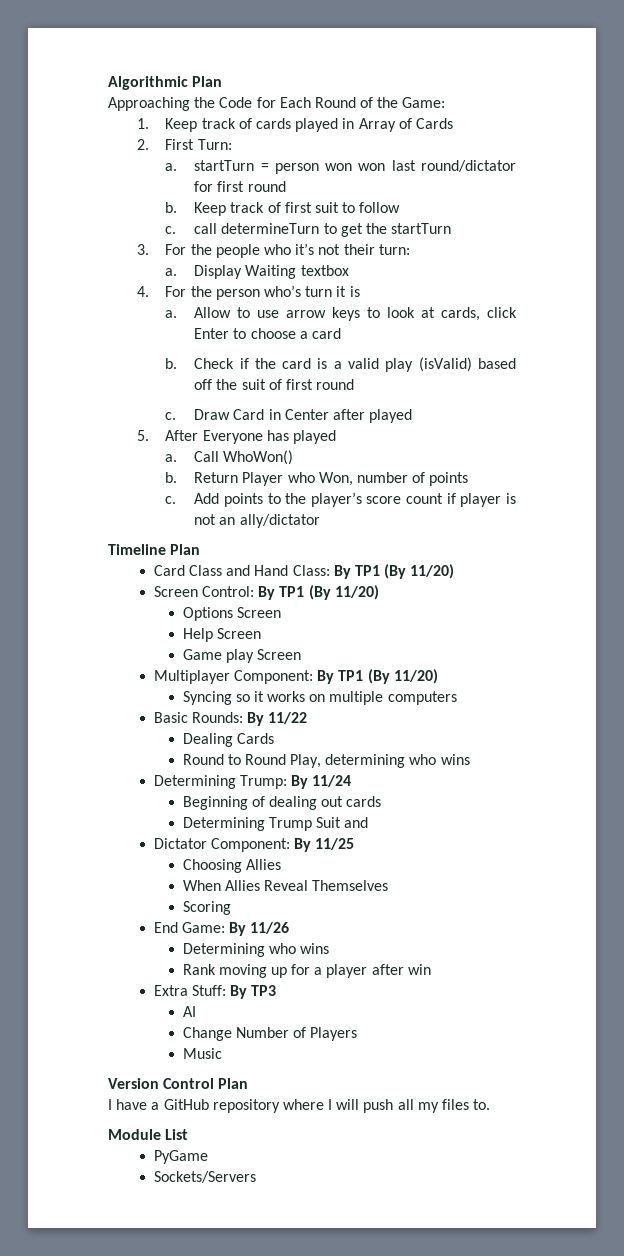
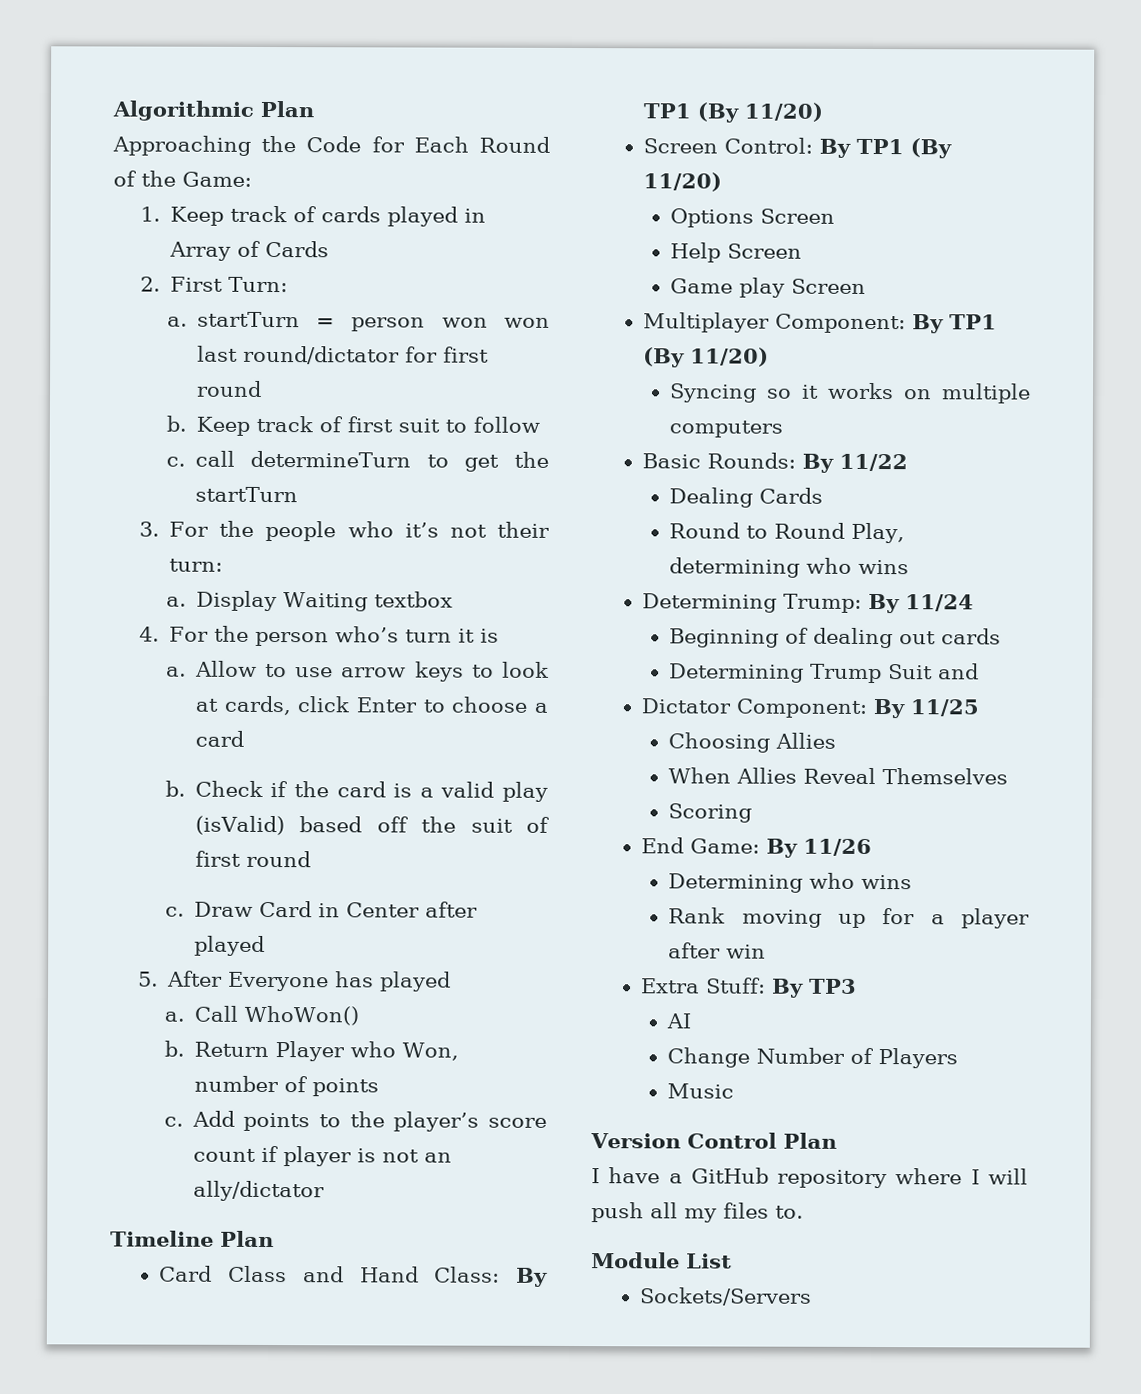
- PyGame

